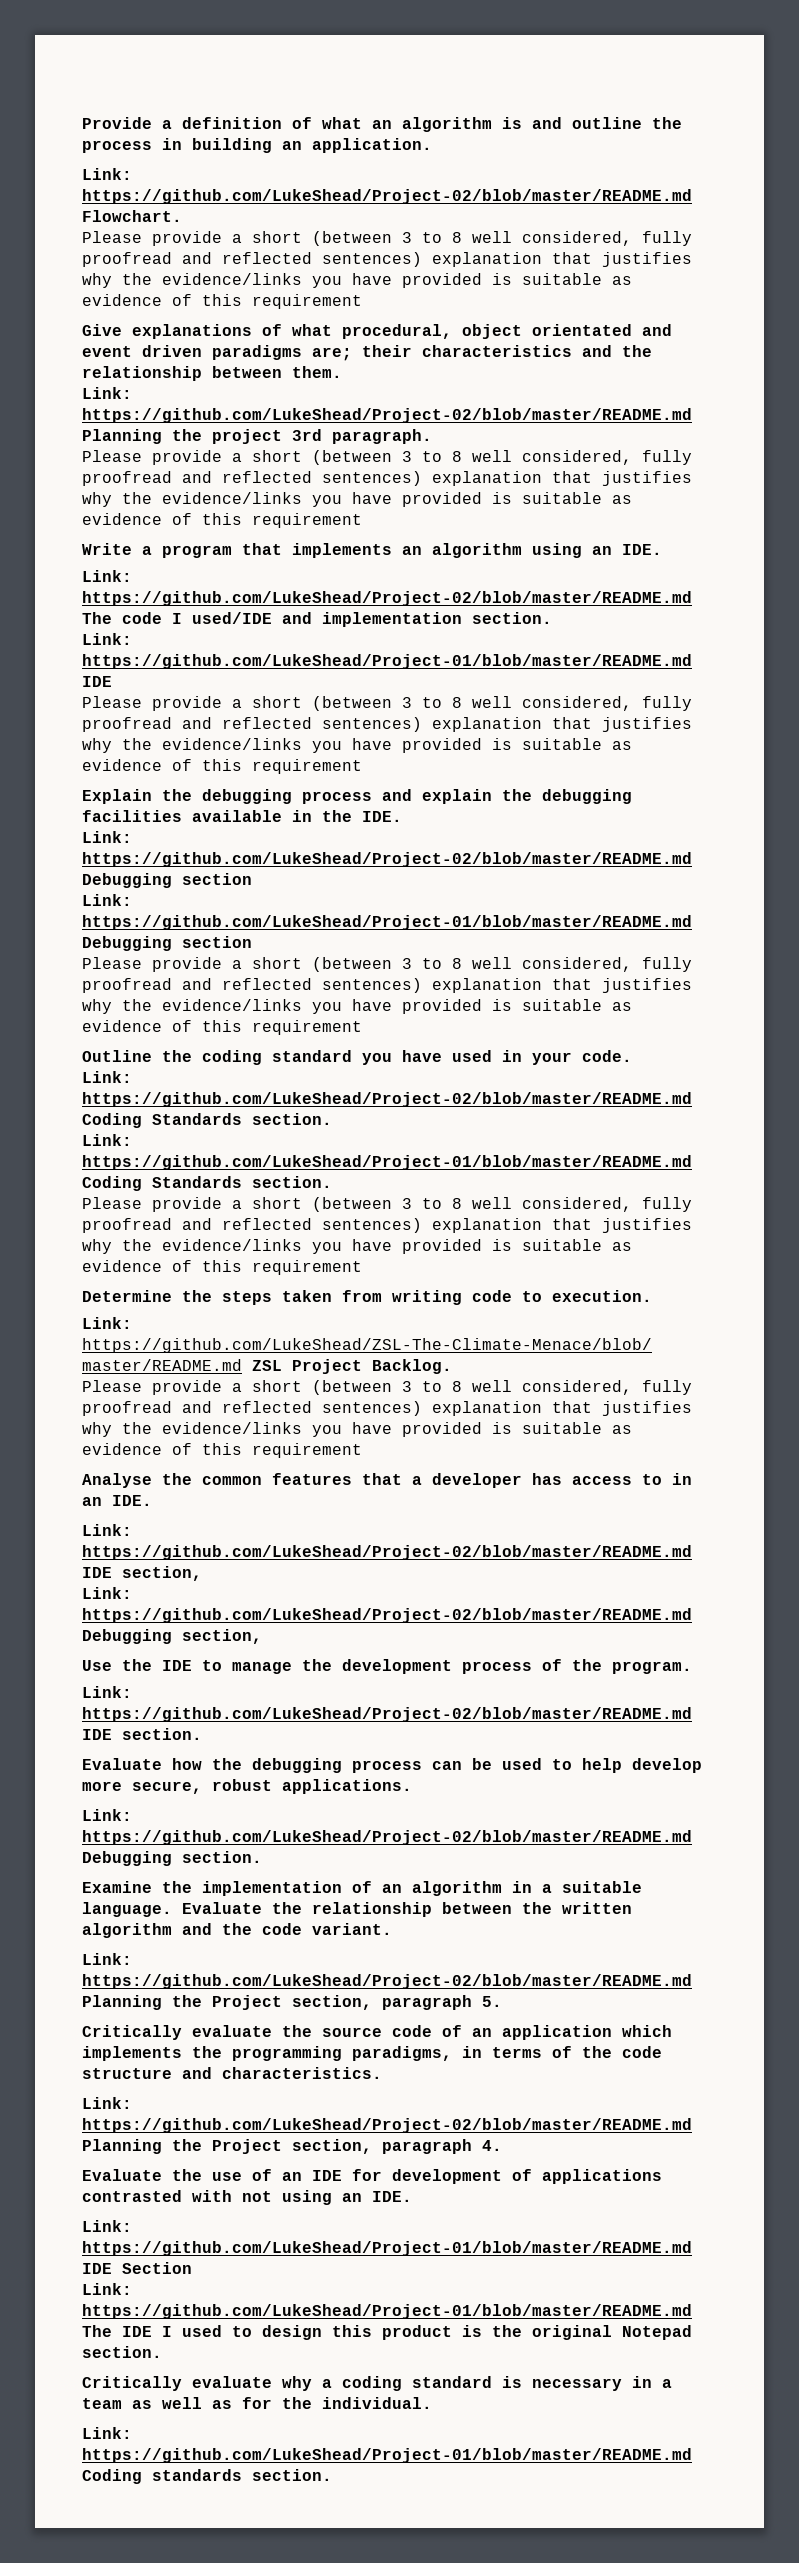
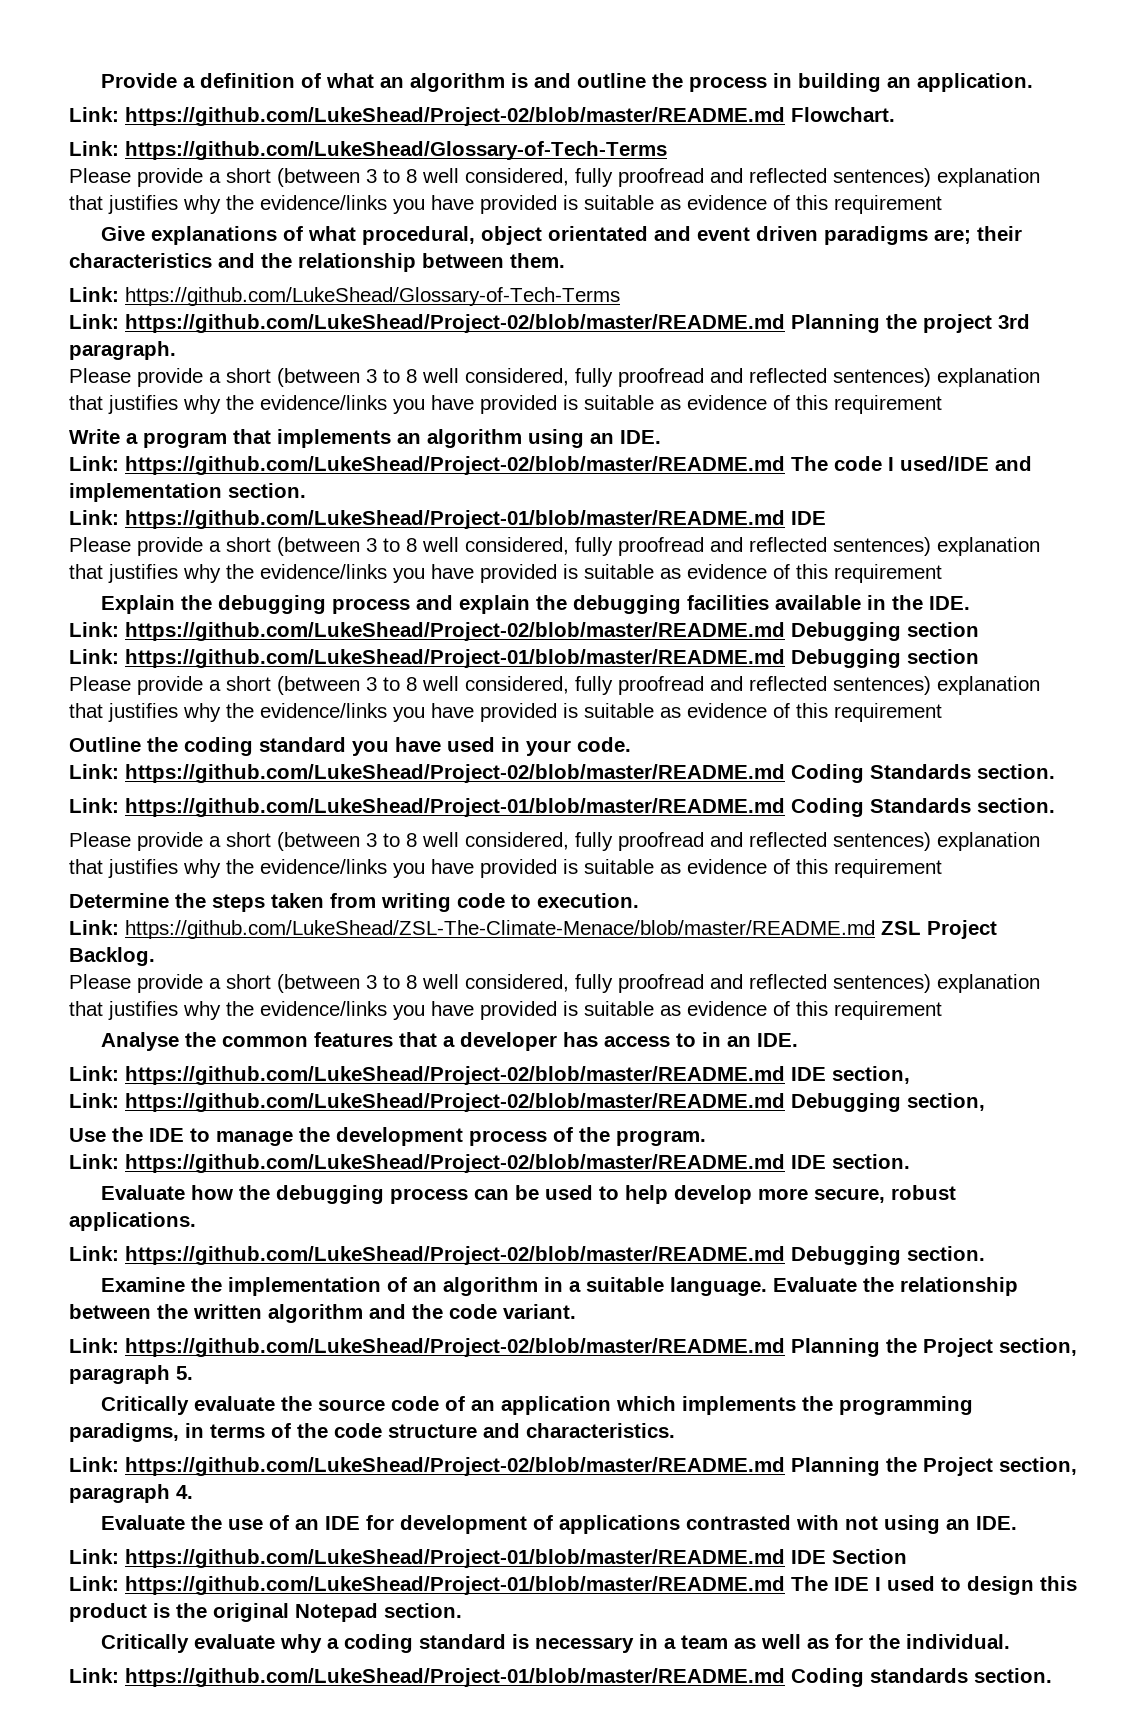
  Link: https://github.com/LukeShead/Project-02/blob/master/README.md Flowchart.
+ Link: https://github.com/LukeShead/Glossary-of-Tech-Terms
  Give explanations of what procedural, object orientated and event driven paradigms are; their characteristics and the relationship between them.
+ Link: https://github.com/LukeShead/Glossary-of-Tech-Terms

